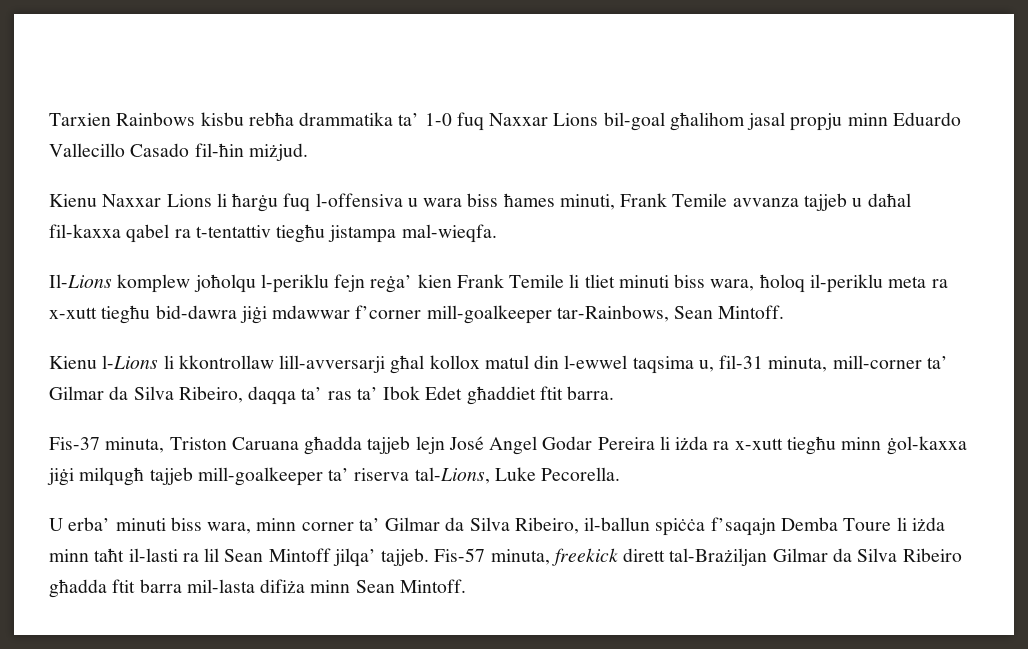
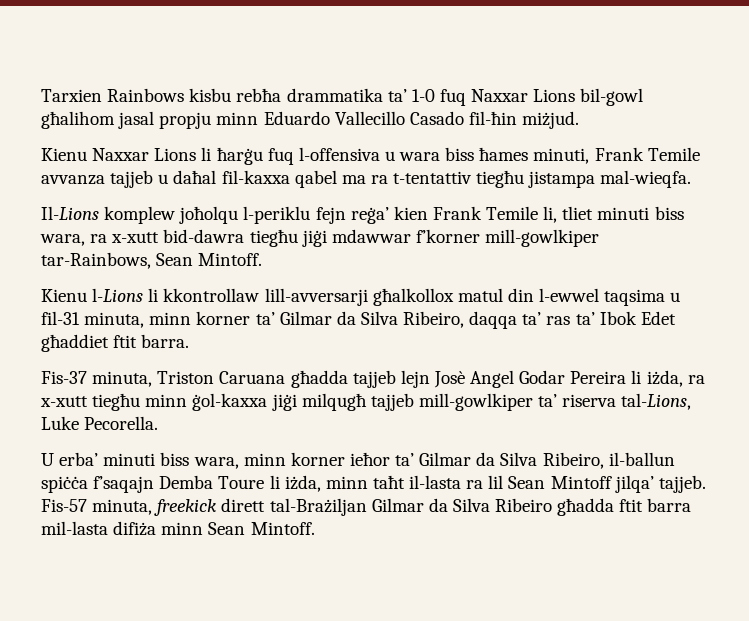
- Tarxien Rainbows kisbu rebħa drammatika ta’ 1-0 fuq Naxxar Lions bil-goal għalihom jasal propju minn Eduardo Vallecillo Casado fil-ħin miżjud.
+ Tarxien Rainbows kisbu rebħa drammatika ta’ 1-0 fuq Naxxar Lions bil-gowl għalihom jasal propju minn Eduardo Vallecillo Casado fil-ħin miżjud.
- Kienu Naxxar Lions li ħarġu fuq l-offensiva u wara biss ħames minuti, Frank Temile avvanza tajjeb u daħal fil-kaxxa qabel ra t-tentattiv tiegħu jistampa mal-wieqfa.
+ Kienu Naxxar Lions li ħarġu fuq l-offensiva u wara biss ħames minuti, Frank Temile avvanza tajjeb u daħal fil-kaxxa qabel ma ra t-tentattiv tiegħu jistampa mal-wieqfa.
- Il-Lions komplew joħolqu l-periklu fejn reġa’ kien Frank Temile li tliet minuti biss wara, ħoloq il-periklu meta ra x-xutt tiegħu bid-dawra jiġi mdawwar f’corner mill-goalkeeper tar-Rainbows, Sean Mintoff.
+ Il-Lions komplew joħolqu l-periklu fejn reġa’ kien Frank Temile li, tliet minuti biss wara, ra x-xutt bid-dawra tiegħu jiġi mdawwar f’korner mill-gowlkiper tar-Rainbows, Sean Mintoff.
- Kienu l-Lions li kkontrollaw lill-avversarji għal kollox matul din l-ewwel taqsima u, fil-31 minuta, mill-corner ta’ Gilmar da Silva Ribeiro, daqqa ta’ ras ta’ Ibok Edet għaddiet ftit barra.
+ Kienu l-Lions li kkontrollaw lill-avversarji għalkollox matul din l-ewwel taqsima u fil-31 minuta, minn korner ta’ Gilmar da Silva Ribeiro, daqqa ta’ ras ta’ Ibok Edet għaddiet ftit barra.
- Fis-37 minuta, Triston Caruana għadda tajjeb lejn José Angel Godar Pereira li iżda ra x-xutt tiegħu minn ġol-kaxxa jiġi milqugħ tajjeb mill-goalkeeper ta’ riserva tal-Lions, Luke Pecorella.
+ Fis-37 minuta, Triston Caruana għadda tajjeb lejn Josè Angel Godar Pereira li iżda, ra x-xutt tiegħu minn ġol-kaxxa jiġi milqugħ tajjeb mill-gowlkiper ta’ riserva tal-Lions, Luke Pecorella.
- U erba’ minuti biss wara, minn corner ta’ Gilmar da Silva Ribeiro, il-ballun spiċċa f’saqajn Demba Toure li iżda minn taħt il-lasti ra lil Sean Mintoff jilqa’ tajjeb.
+ U erba’ minuti biss wara, minn korner ieħor ta’ Gilmar da Silva Ribeiro, il-ballun spiċċa f’saqajn Demba Toure li iżda, minn taħt il-lasta ra lil Sean Mintoff jilqa’ tajjeb.

